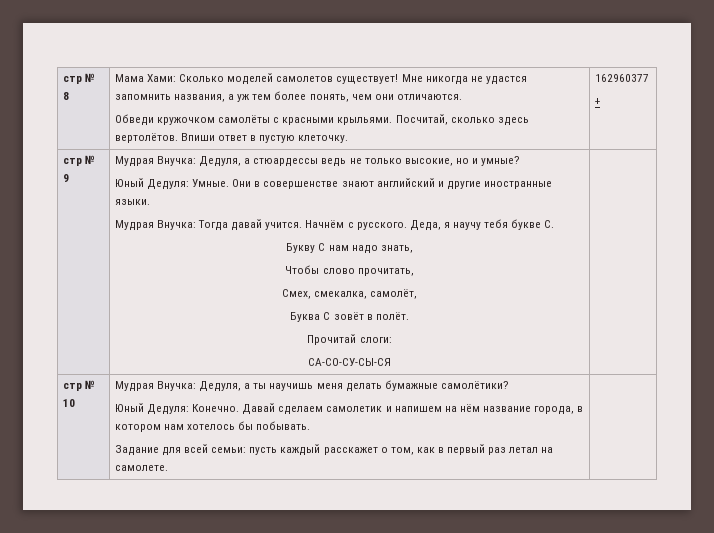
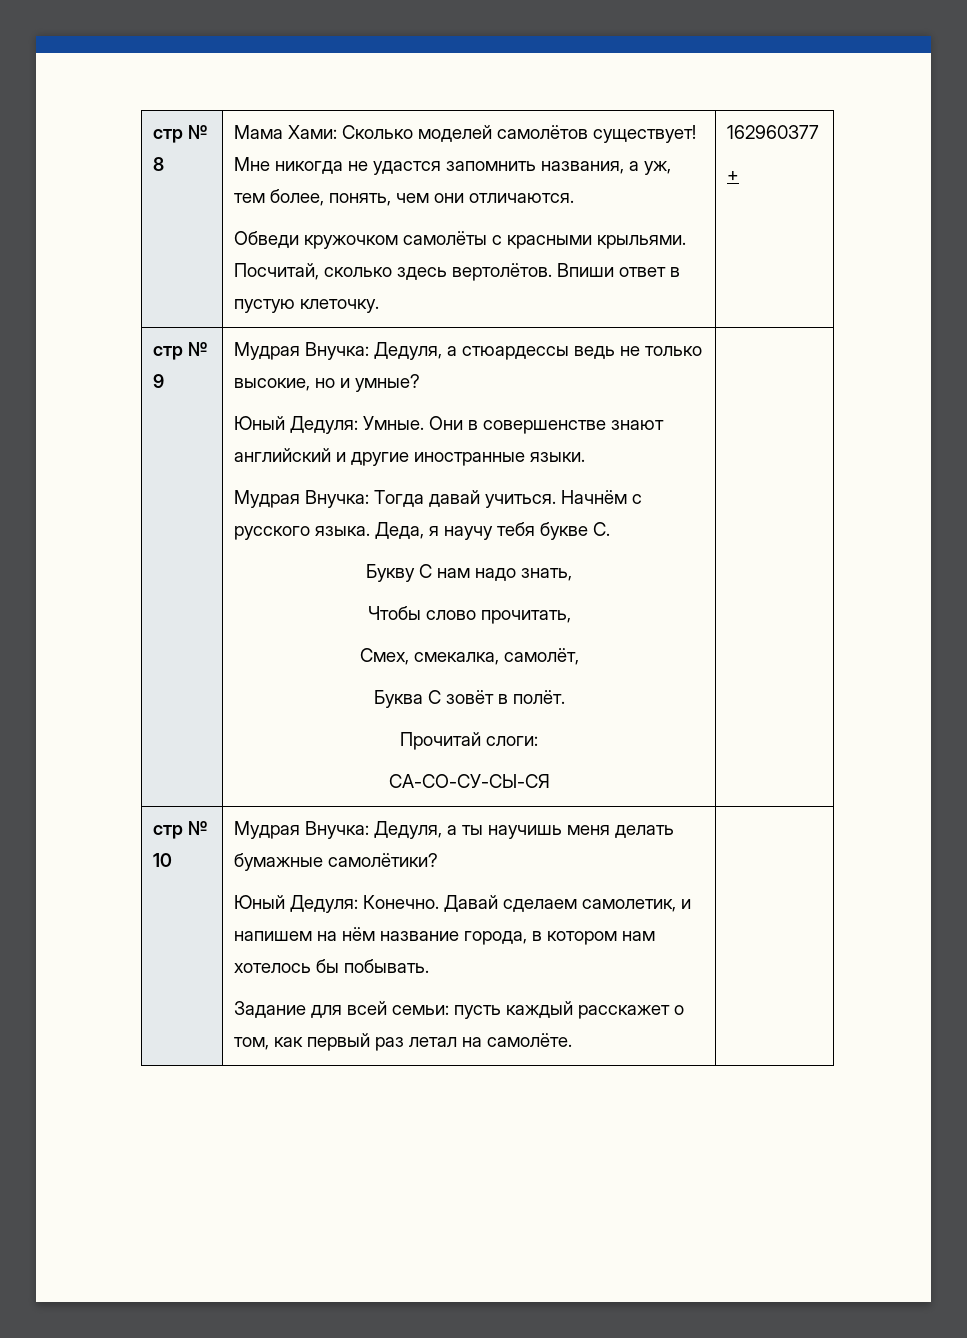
- стр № 8 | Мама Хами: Сколько моделей самолетов существует! Мне никогда не удастся запомнить названия, а уж тем более понять, чем они отличаются.
+ стр № 8 | Мама Хами: Сколько моделей самолётов существует! Мне никогда не удастся запомнить названия, а уж, тем более, понять, чем они отличаются.
- Мудрая Внучка: Тогда давай учится.
+ Мудрая Внучка: Тогда давай учиться.
- Начнём с русского.
+ Начнём с русского языка.
- Давай сделаем самолетик и напишем на нём название города, в котором нам хотелось бы побывать.
+ Давай сделаем самолетик, и напишем на нём название города, в котором нам хотелось бы побывать.
- Задание для всей семьи: пусть каждый расскажет о том, как в первый раз летал на самолете.
+ Задание для всей семьи: пусть каждый расскажет о том, как первый раз летал на самолёте.

